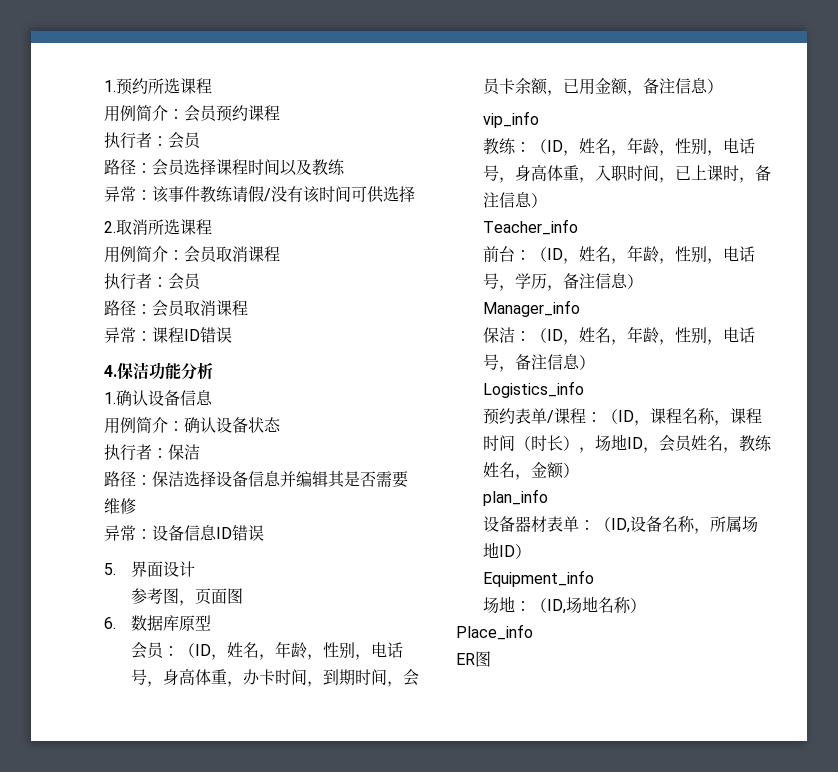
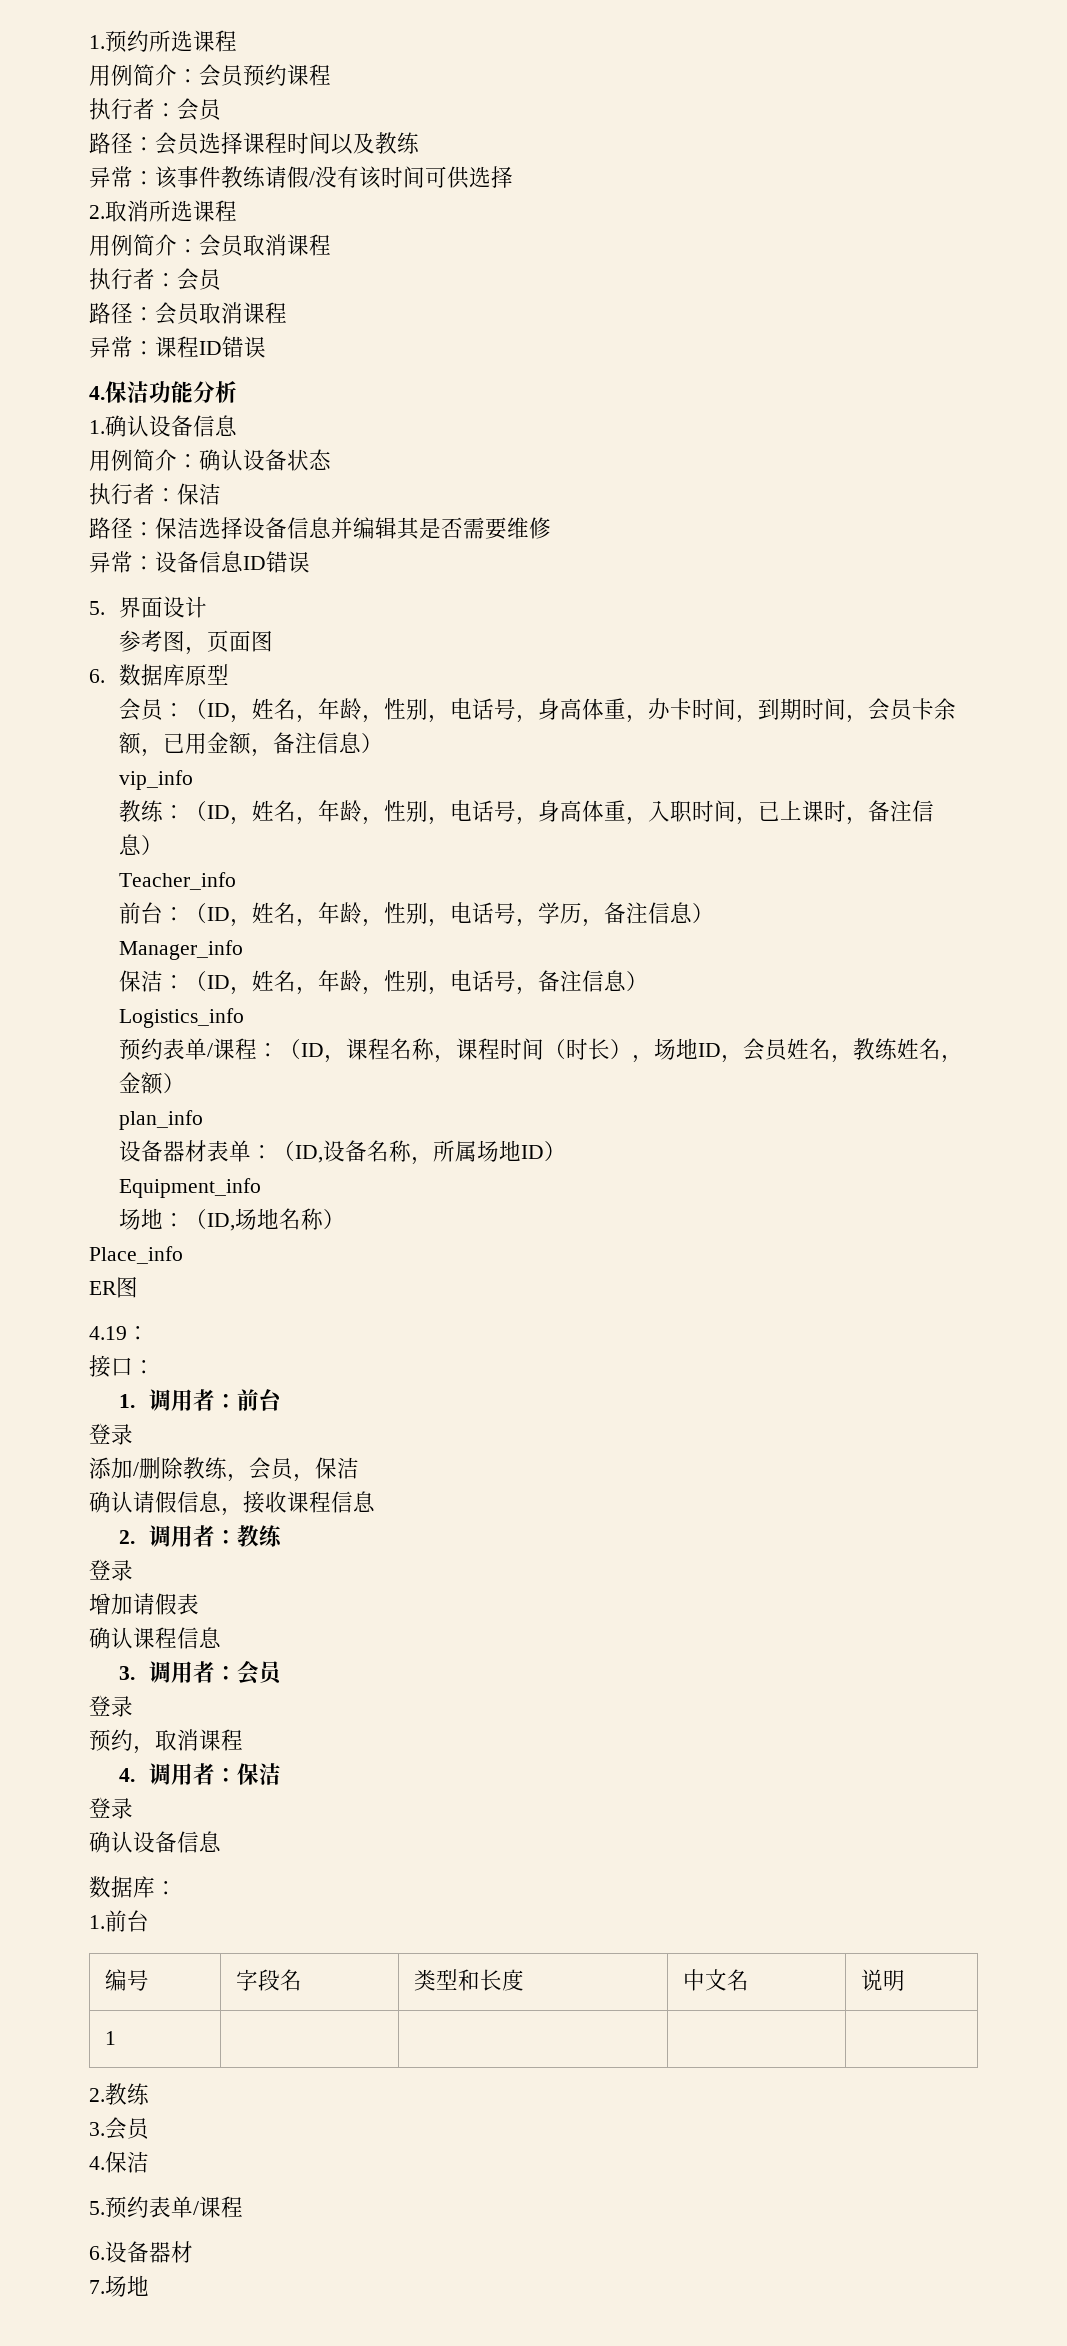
+ 4.19：
+ 接口：
+ 1.调用者：前台
+ 登录
+ 添加/删除教练，会员，保洁
+ 确认请假信息，接收课程信息
+ 2.调用者：教练
+ 登录
+ 增加请假表
+ 确认课程信息
+ 3.调用者：会员
+ 登录
+ 预约，取消课程
+ 4.调用者：保洁
+ 登录
+ 确认设备信息
+ 数据库：
+ 1.前台
+ 编号 | 字段名 | 类型和长度 | 中文名 | 说明
+ 1 | | | |
+ 2.教练
+ 3.会员
+ 4.保洁
+ 5.预约表单/课程
+ 6.设备器材
+ 7.场地

